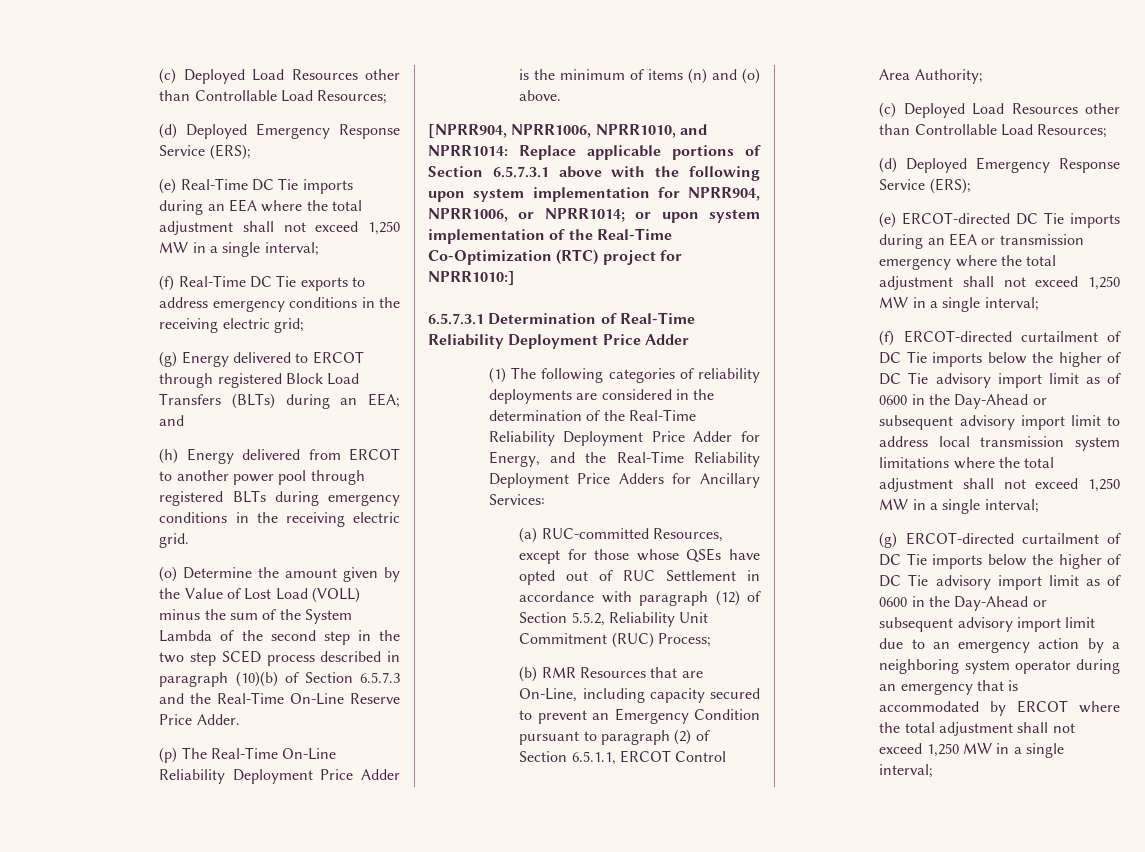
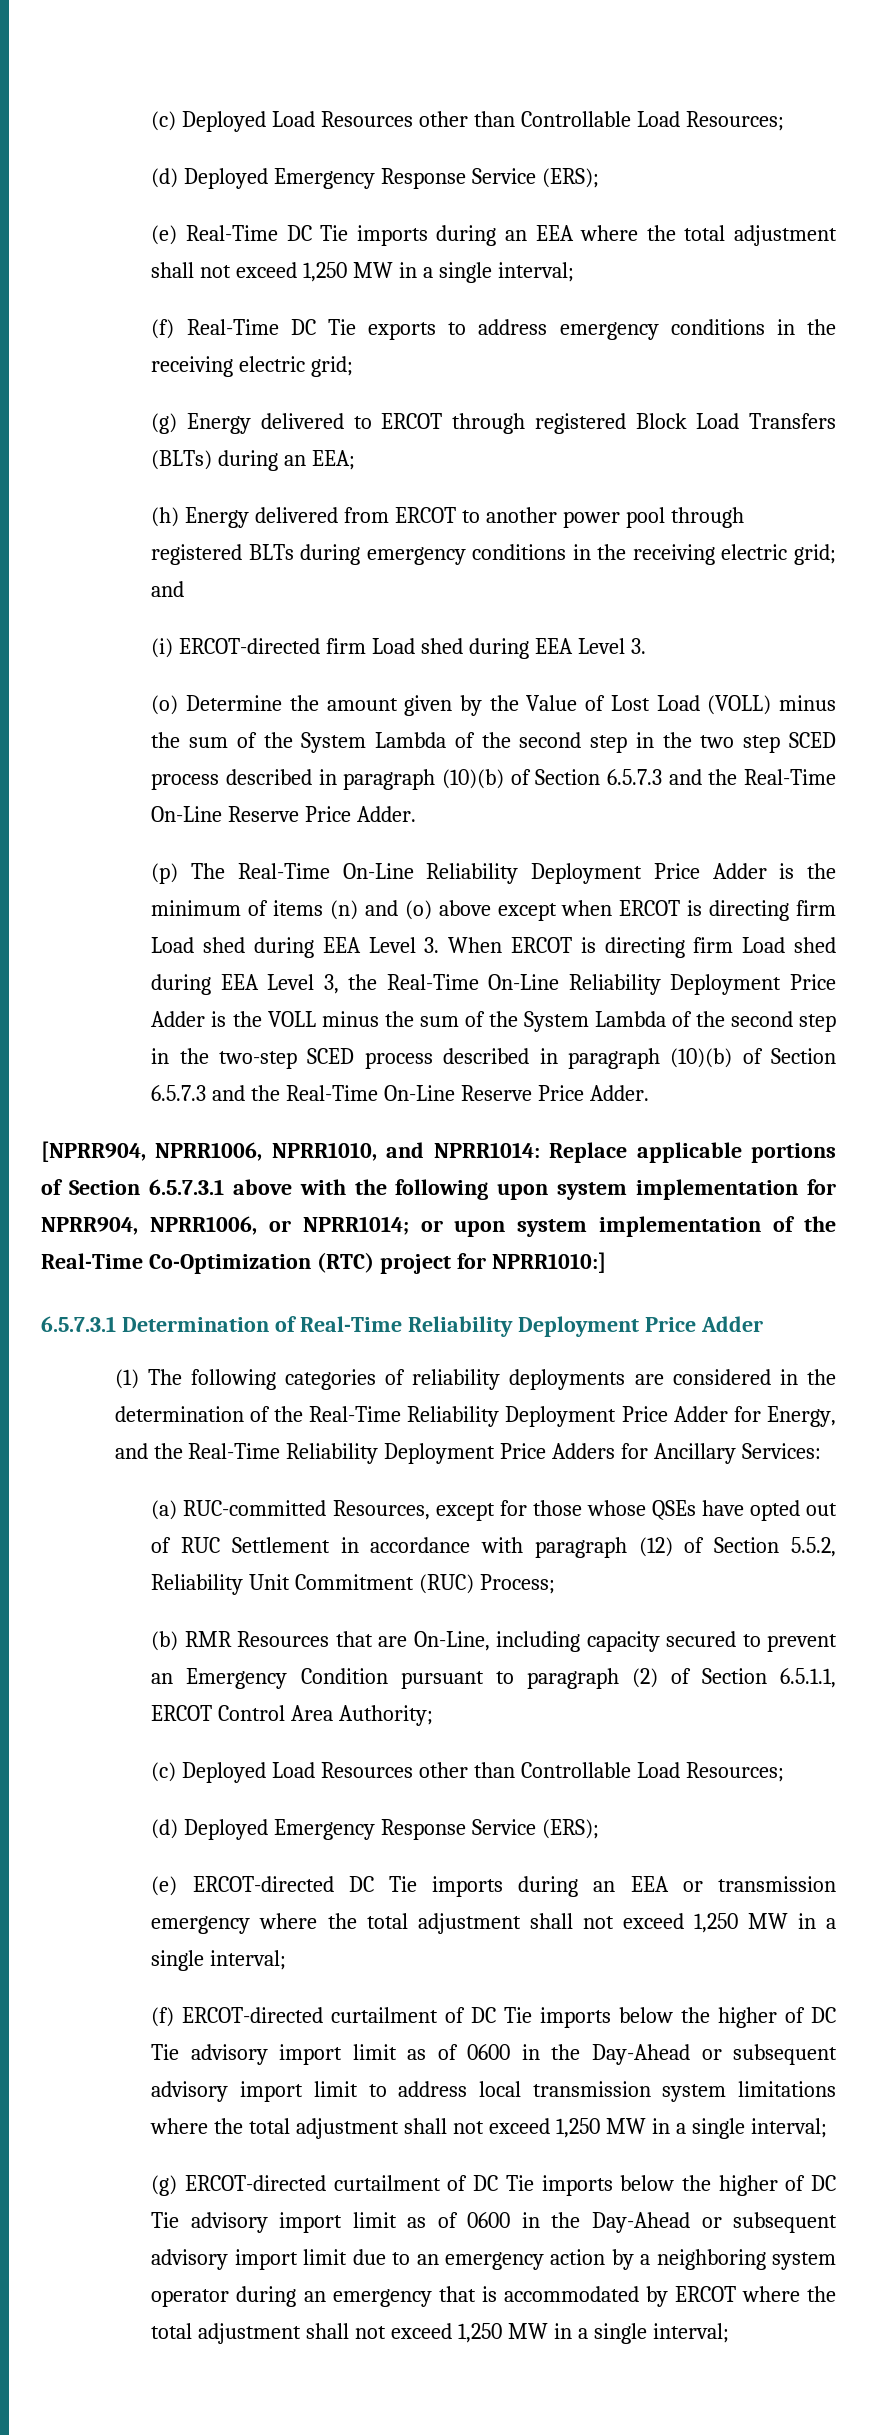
- (g) Energy delivered to ERCOT through registered Block Load Transfers (BLTs) during an EEA; and
+ (g) Energy delivered to ERCOT through registered Block Load Transfers (BLTs) during an EEA;
- (h) Energy delivered from ERCOT to another power pool through registered BLTs during emergency conditions in the receiving electric grid.
+ (h) Energy delivered from ERCOT to another power pool through registered BLTs during emergency conditions in the receiving electric grid; and
+ (i) ERCOT-directed firm Load shed during EEA Level 3.
- (p) The Real-Time On-Line Reliability Deployment Price Adder is the minimum of items (n) and (o) above.
+ (p) The Real-Time On-Line Reliability Deployment Price Adder is the minimum of items (n) and (o) above except when ERCOT is directing firm Load shed during EEA Level 3. When ERCOT is directing firm Load shed during EEA Level 3, the Real-Time On-Line Reliability Deployment Price Adder is the VOLL minus the sum of the System Lambda of the second step in the two-step SCED process described in paragraph (10)(b) of Section 6.5.7.3 and the Real-Time On-Line Reserve Price Adder.

